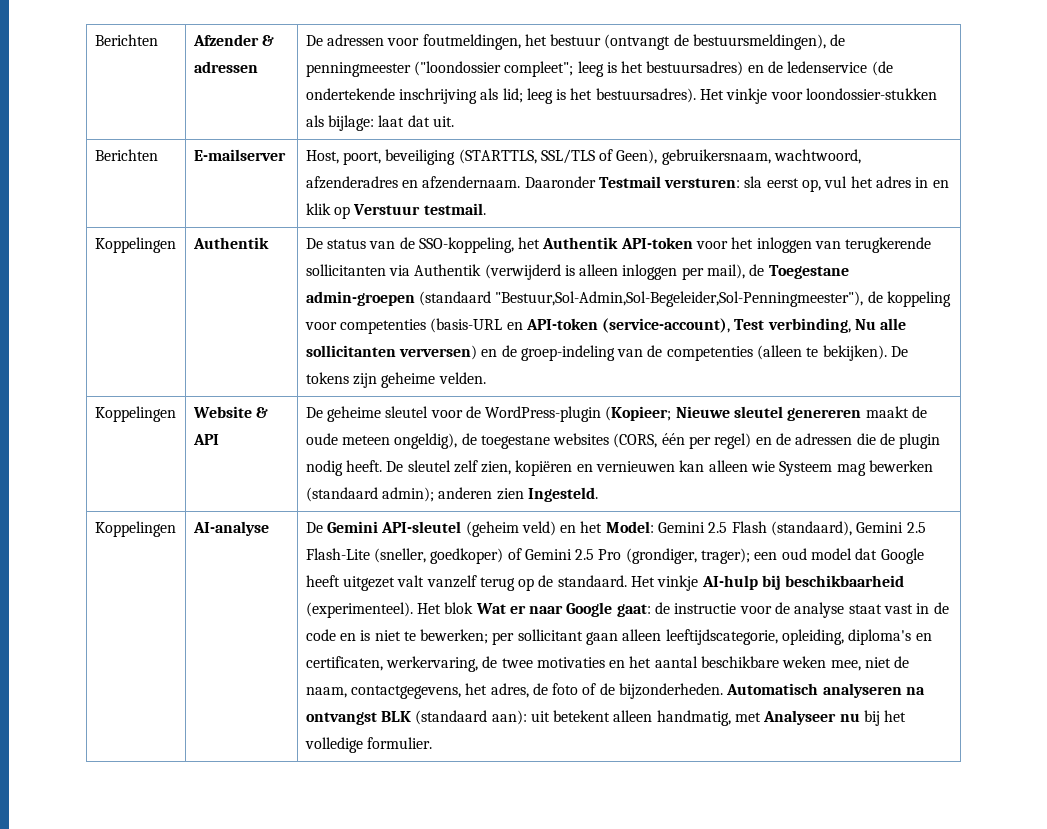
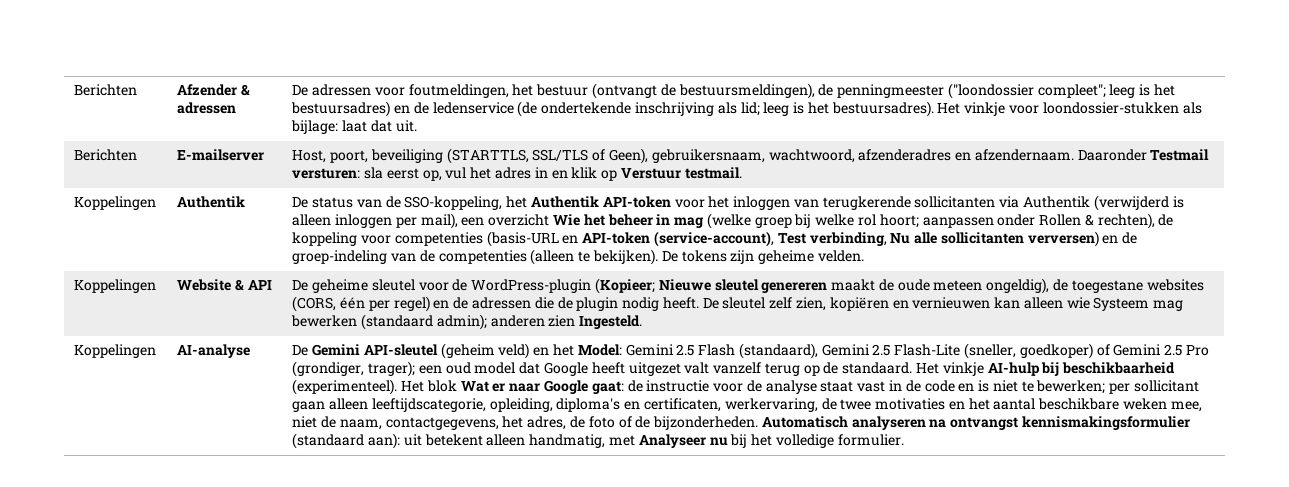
- De status van de SSO-koppeling, het Authentik API-token voor het inloggen van terugkerende sollicitanten via Authentik (verwijderd is alleen inloggen per mail), de Toegestane admin-groepen (standaard "Bestuur,Sol-Admin,Sol-Begeleider,Sol-Penningmeester"), de koppeling voor competenties (basis-URL en API-token (service-account), Test verbinding, Nu alle sollicitanten verversen) en de groep-indeling van de competenties (alleen te bekijken).
+ De status van de SSO-koppeling, het Authentik API-token voor het inloggen van terugkerende sollicitanten via Authentik (verwijderd is alleen inloggen per mail), een overzicht Wie het beheer in mag (welke groep bij welke rol hoort; aanpassen onder Rollen & rechten), de koppeling voor competenties (basis-URL en API-token (service-account), Test verbinding, Nu alle sollicitanten verversen) en de groep-indeling van de competenties (alleen te bekijken).
- Automatisch analyseren na ontvangst BLK (standaard aan): uit betekent alleen handmatig, met Analyseer nu bij het volledige formulier.
+ Automatisch analyseren na ontvangst kennismakingsformulier (standaard aan): uit betekent alleen handmatig, met Analyseer nu bij het volledige formulier.

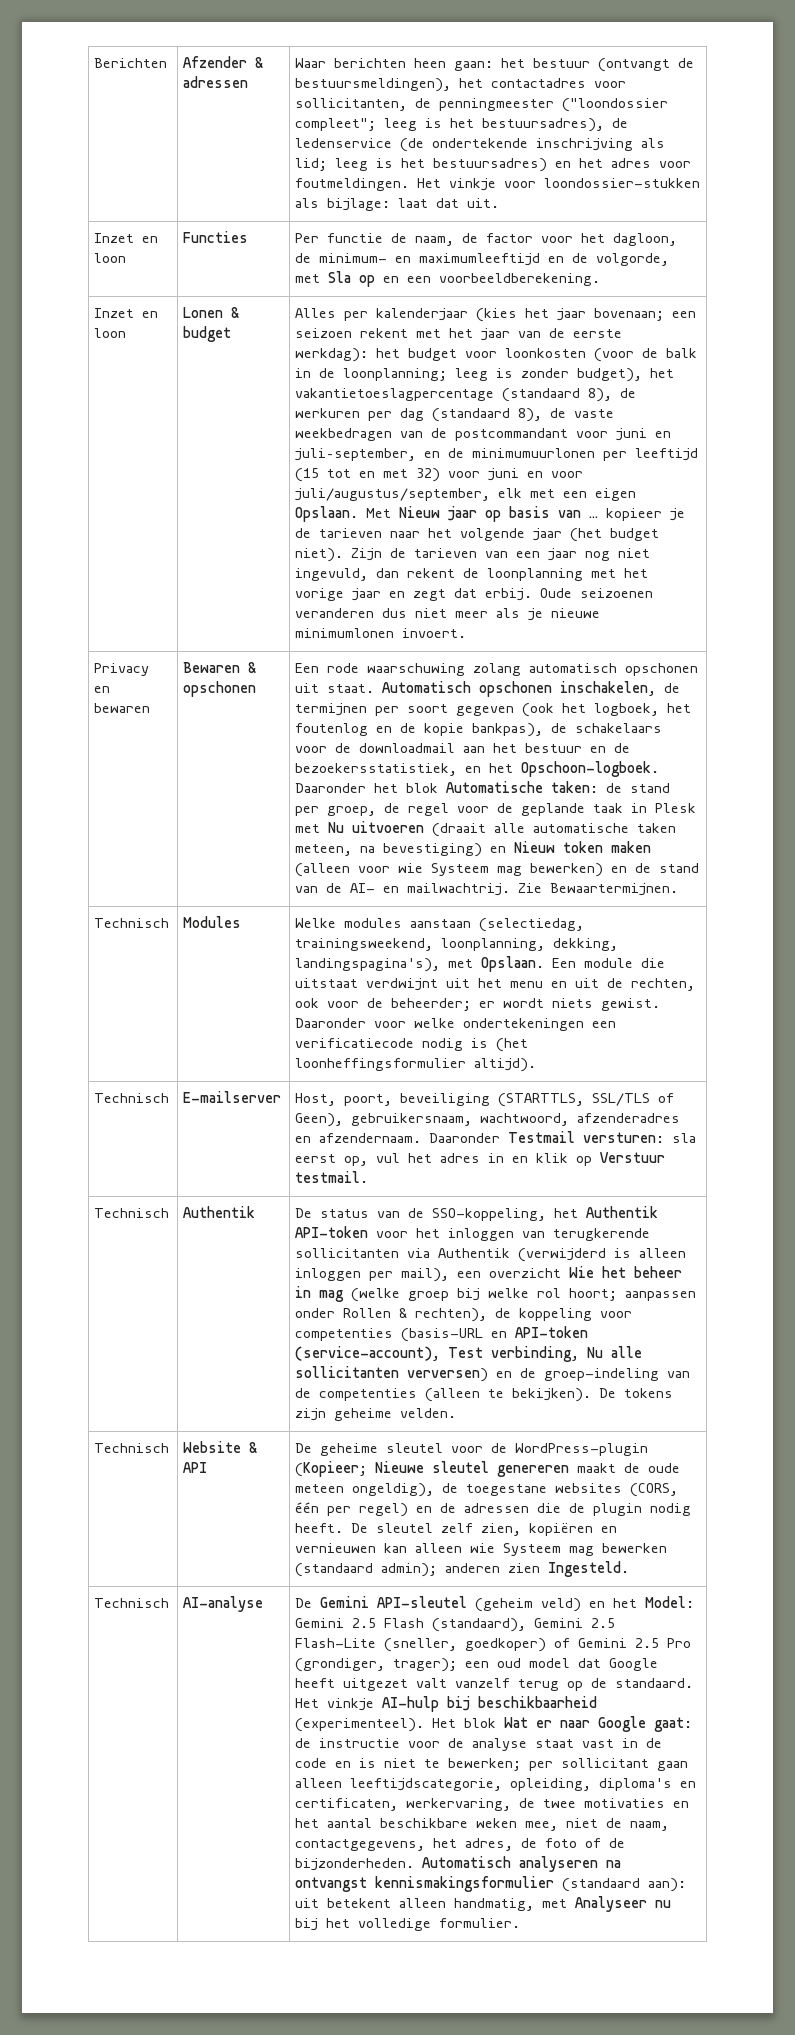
- De adressen voor foutmeldingen, het bestuur (ontvangt de bestuursmeldingen), de penningmeester ("loondossier compleet"; leeg is het bestuursadres) en de ledenservice (de ondertekende inschrijving als lid; leeg is het bestuursadres).
+ Waar berichten heen gaan: het bestuur (ontvangt de bestuursmeldingen), het contactadres voor sollicitanten, de penningmeester ("loondossier compleet"; leeg is het bestuursadres), de ledenservice (de ondertekende inschrijving als lid; leeg is het bestuursadres) en het adres voor foutmeldingen.
- Berichten | E-mailserver | Host, poort, beveiliging (STARTTLS, SSL/TLS of Geen), gebruikersnaam, wachtwoord, afzenderadres en afzendernaam. Daaronder Testmail versturen: sla eerst op, vul het adres in en klik op Verstuur testmail.
- Koppelingen
+ Inzet en loon | Functies | Per functie de naam, de factor voor het dagloon, de minimum- en maximumleeftijd en de volgorde, met Sla op en een voorbeeldberekening.
+ Inzet en loon | Lonen & budget | Alles per kalenderjaar (kies het jaar bovenaan; een seizoen rekent met het jaar van de eerste werkdag): het budget voor loonkosten (voor de balk in de loonplanning; leeg is zonder budget), het vakantietoeslagpercentage (standaard 8), de werkuren per dag (standaard 8), de vaste weekbedragen van de postcommandant voor juni en juli–september, en de minimumuurlonen per leeftijd (15 tot en met 32) voor juni en voor juli/augustus/september, elk met een eigen Opslaan. Met Nieuw jaar op basis van … kopieer je de tarieven naar het volgende jaar (het budget niet). Zijn de tarieven van een jaar nog niet ingevuld, dan rekent de loonplanning met het vorige jaar en zegt dat erbij. Oude seizoenen veranderen dus niet meer als je nieuwe minimumlonen invoert.
+ Privacy en bewaren | Bewaren & opschonen | Een rode waarschuwing zolang automatisch opschonen uit staat. Automatisch opschonen inschakelen, de termijnen per soort gegeven (ook het logboek, het foutenlog en de kopie bankpas), de schakelaars voor de downloadmail aan het bestuur en de bezoekersstatistiek, en het Opschoon-logboek. Daaronder het blok Automatische taken: de stand per groep, de regel voor de geplande taak in Plesk met Nu uitvoeren (draait alle automatische taken meteen, na bevestiging) en Nieuw token maken (alleen voor wie Systeem mag bewerken) en de stand van de AI- en mailwachtrij. Zie Bewaartermijnen.
+ Technisch | Modules | Welke modules aanstaan (selectiedag, trainingsweekend, loonplanning, dekking, landingspagina's), met Opslaan. Een module die uitstaat verdwijnt uit het menu en uit de rechten, ook voor de beheerder; er wordt niets gewist. Daaronder voor welke ondertekeningen een verificatiecode nodig is (het loonheffingsformulier altijd).
+ Technisch | E-mailserver | Host, poort, beveiliging (STARTTLS, SSL/TLS of Geen), gebruikersnaam, wachtwoord, afzenderadres en afzendernaam. Daaronder Testmail versturen: sla eerst op, vul het adres in en klik op Verstuur testmail.
+ Technisch
  De tokens zijn geheime velden.
- Koppelingen
+ Technisch
  De sleutel zelf zien, kopiëren en vernieuwen kan alleen wie Systeem mag bewerken (standaard admin); anderen zien Ingesteld.
- Koppelingen
+ Technisch

